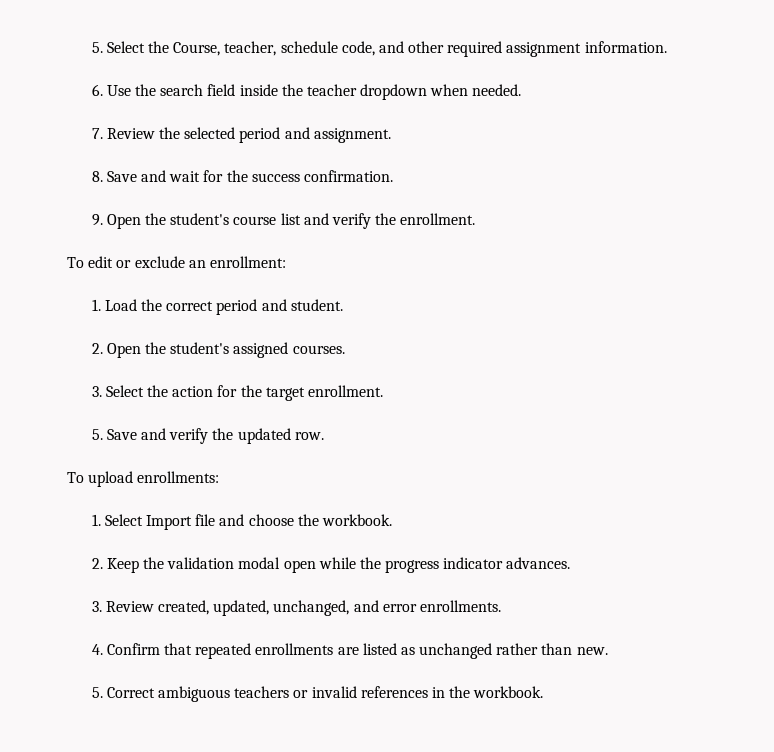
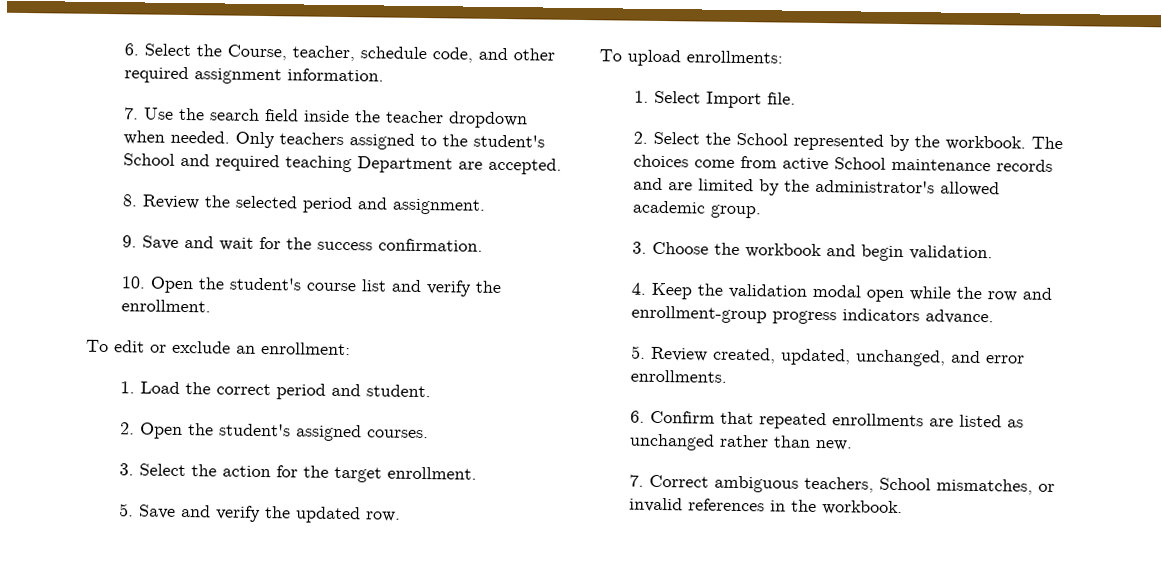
- 5. Select the Course, teacher, schedule code, and other required assignment information.
+ 6. Select the Course, teacher, schedule code, and other required assignment information.
- 6. Use the search field inside the teacher dropdown when needed.
- 7. Review the selected period and assignment.
+ 7. Use the search field inside the teacher dropdown when needed. Only teachers assigned to the student's School and required teaching Department are accepted.
+ 8. Review the selected period and assignment.
- 8. Save and wait for the success confirmation.
+ 9. Save and wait for the success confirmation.
- 9. Open the student's course list and verify the enrollment.
+ 10. Open the student's course list and verify the enrollment.
- 1. Select Import file and choose the workbook.
- 2. Keep the validation modal open while the progress indicator advances.
- 3. Review created, updated, unchanged, and error enrollments.
+ 1. Select Import file.
+ 2. Select the School represented by the workbook. The choices come from active School maintenance records and are limited by the administrator's allowed academic group.
+ 3. Choose the workbook and begin validation.
+ 4. Keep the validation modal open while the row and enrollment-group progress indicators advance.
+ 5. Review created, updated, unchanged, and error enrollments.
- 4. Confirm that repeated enrollments are listed as unchanged rather than new.
+ 6. Confirm that repeated enrollments are listed as unchanged rather than new.
- 5. Correct ambiguous teachers or invalid references in the workbook.
+ 7. Correct ambiguous teachers, School mismatches, or invalid references in the workbook.

